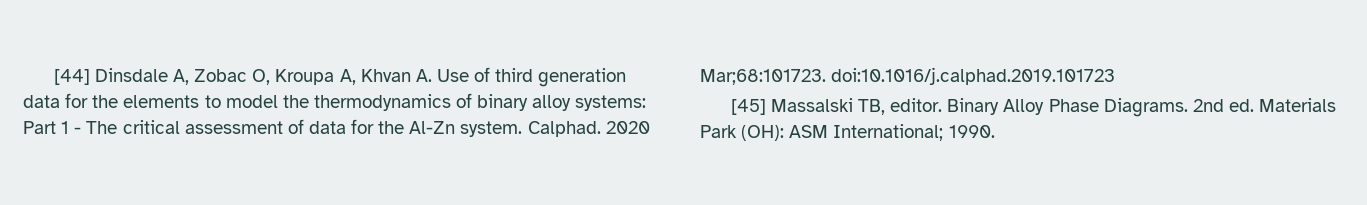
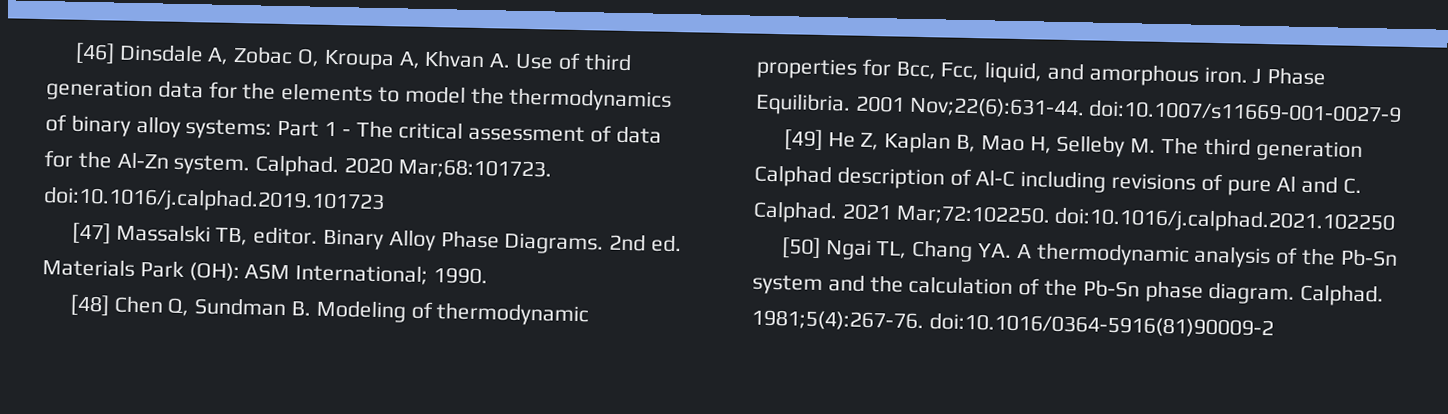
- [44] Dinsdale A, Zobac O, Kroupa A, Khvan A. Use of third generation data for the elements to model the thermodynamics of binary alloy systems: Part 1 - The critical assessment of data for the Al-Zn system.
+ [46] Dinsdale A, Zobac O, Kroupa A, Khvan A. Use of third generation data for the elements to model the thermodynamics of binary alloy systems: Part 1 - The critical assessment of data for the Al-Zn system.
- [45] Massalski TB, editor.
+ [47] Massalski TB, editor.
+ [48] Chen Q, Sundman B. Modeling of thermodynamic properties for Bcc, Fcc, liquid, and amorphous iron. J Phase Equilibria. 2001 Nov;22(6):631-44. doi:10.1007/s11669-001-0027-9
+ [49] He Z, Kaplan B, Mao H, Selleby M. The third generation Calphad description of Al-C including revisions of pure Al and C. Calphad. 2021 Mar;72:102250. doi:10.1016/j.calphad.2021.102250
+ [50] Ngai TL, Chang YA. A thermodynamic analysis of the Pb-Sn system and the calculation of the Pb-Sn phase diagram. Calphad. 1981;5(4):267-76. doi:10.1016/0364-5916(81)90009-2

